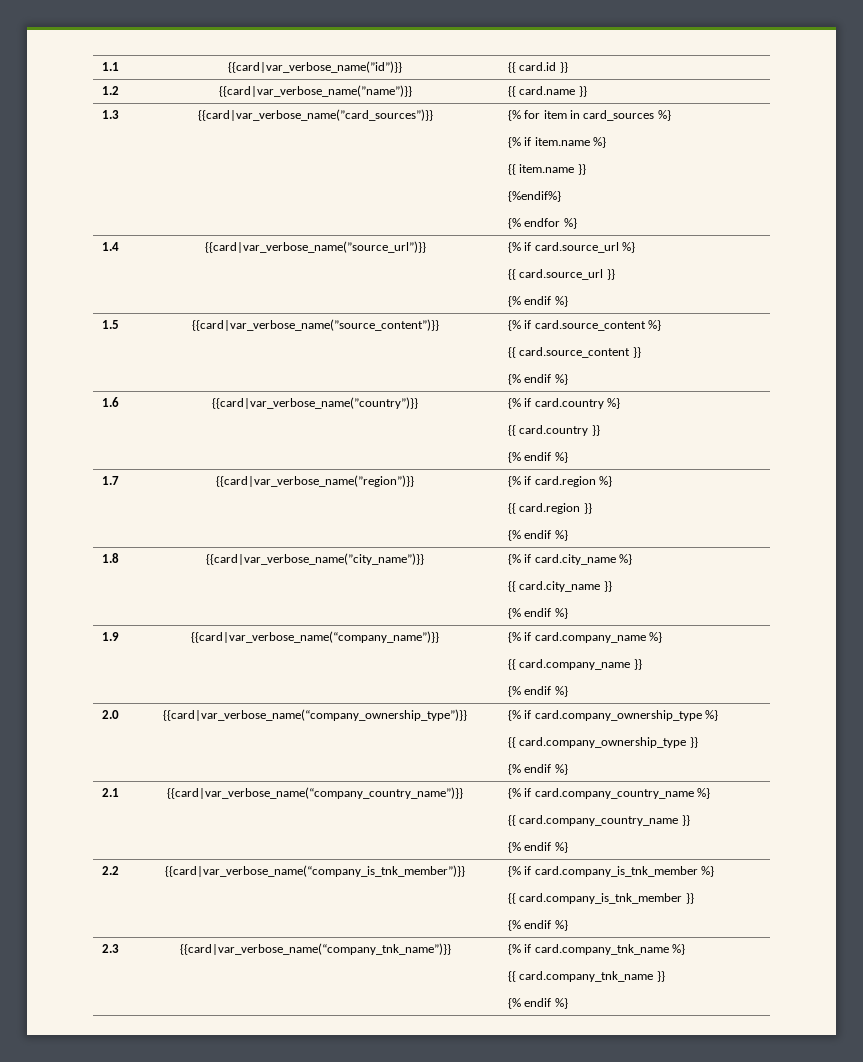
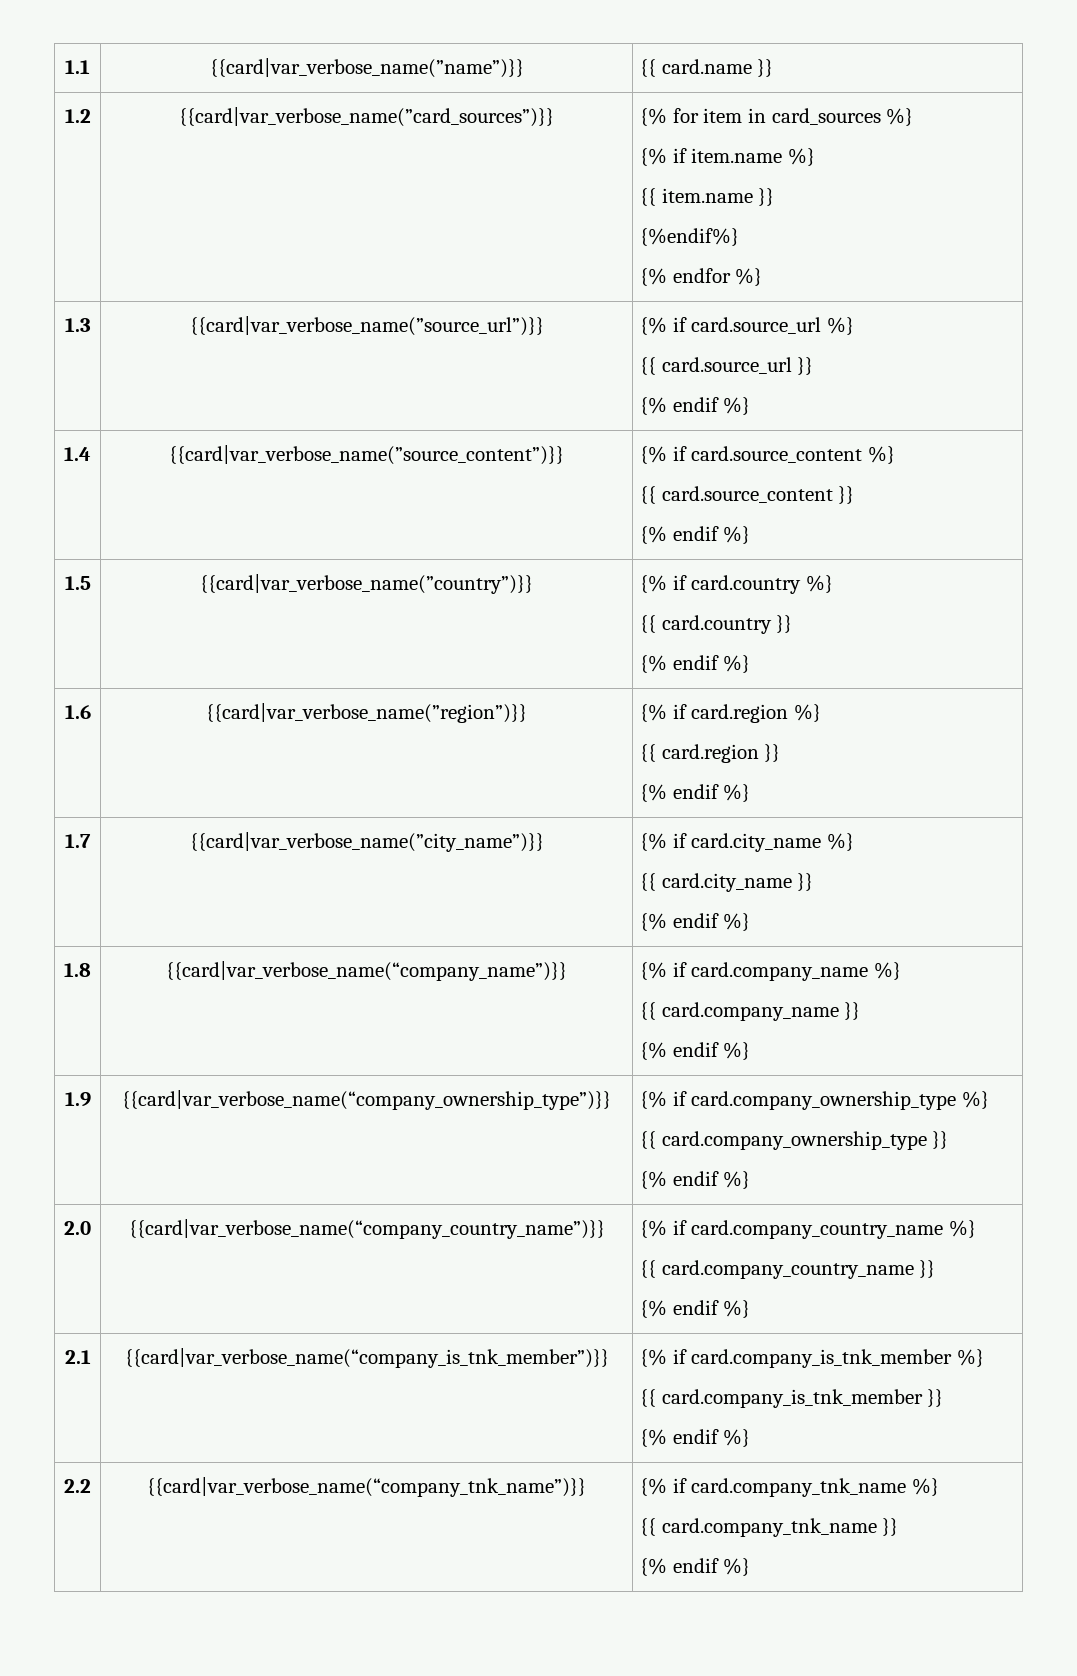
- 1.1 | {{card|var_verbose_name(”id”)}} | {{ card.id }}
- 1.2 | {{card|var_verbose_name(”name”)}} | {{ card.name }}
+ 1.1 | {{card|var_verbose_name(”name”)}} | {{ card.name }}
- 1.3 | {{card|var_verbose_name(”card_sources”)}} | {% for item in card_sources %}
+ 1.2 | {{card|var_verbose_name(”card_sources”)}} | {% for item in card_sources %}
- 1.4 | {{card|var_verbose_name(”source_url”)}} | {% if card.source_url %}
+ 1.3 | {{card|var_verbose_name(”source_url”)}} | {% if card.source_url %}
- 1.5 | {{card|var_verbose_name(”source_content”)}} | {% if card.source_content %}
+ 1.4 | {{card|var_verbose_name(”source_content”)}} | {% if card.source_content %}
- 1.6 | {{card|var_verbose_name(”country”)}} | {% if card.country %}
+ 1.5 | {{card|var_verbose_name(”country”)}} | {% if card.country %}
- 1.7 | {{card|var_verbose_name(”region”)}} | {% if card.region %}
+ 1.6 | {{card|var_verbose_name(”region”)}} | {% if card.region %}
- 1.8 | {{card|var_verbose_name(”city_name”)}} | {% if card.city_name %}
+ 1.7 | {{card|var_verbose_name(”city_name”)}} | {% if card.city_name %}
- 1.9 | {{card|var_verbose_name(“company_name”)}} | {% if card.company_name %}
+ 1.8 | {{card|var_verbose_name(“company_name”)}} | {% if card.company_name %}
- 2.0 | {{card|var_verbose_name(“company_ownership_type”)}} | {% if card.company_ownership_type %}
+ 1.9 | {{card|var_verbose_name(“company_ownership_type”)}} | {% if card.company_ownership_type %}
- 2.1 | {{card|var_verbose_name(“company_country_name”)}} | {% if card.company_country_name %}
+ 2.0 | {{card|var_verbose_name(“company_country_name”)}} | {% if card.company_country_name %}
- 2.2 | {{card|var_verbose_name(“company_is_tnk_member”)}} | {% if card.company_is_tnk_member %}
+ 2.1 | {{card|var_verbose_name(“company_is_tnk_member”)}} | {% if card.company_is_tnk_member %}
- 2.3 | {{card|var_verbose_name(“company_tnk_name”)}} | {% if card.company_tnk_name %}
+ 2.2 | {{card|var_verbose_name(“company_tnk_name”)}} | {% if card.company_tnk_name %}

